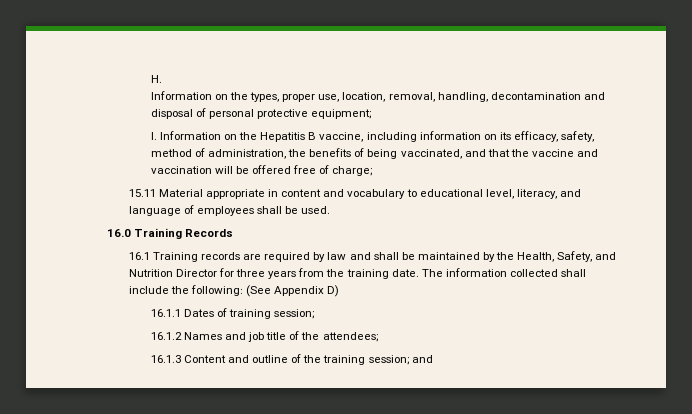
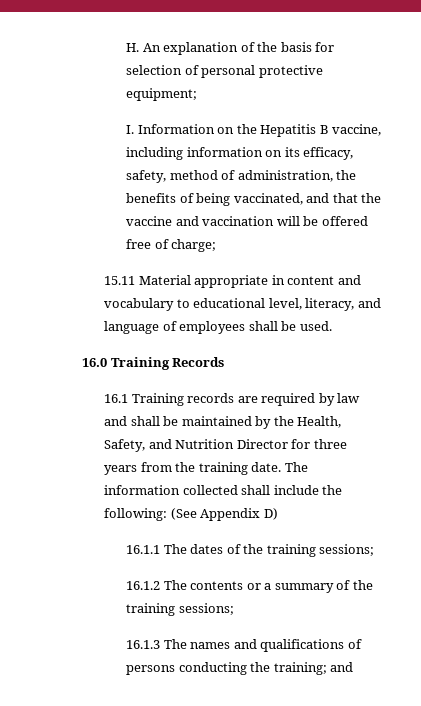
- H.
- Information on the types, proper use, location, removal, handling, decontamination and disposal of personal protective equipment;
+ H. An explanation of the basis for selection of personal protective equipment;
- 16.1.1 Dates of training session;
- 16.1.2 Names and job title of the attendees;
- 16.1.3 Content and outline of the training session; and
+ 16.1.1 The dates of the training sessions;
+ 16.1.2 The contents or a summary of the training sessions;
+ 16.1.3 The names and qualifications of persons conducting the training; and

